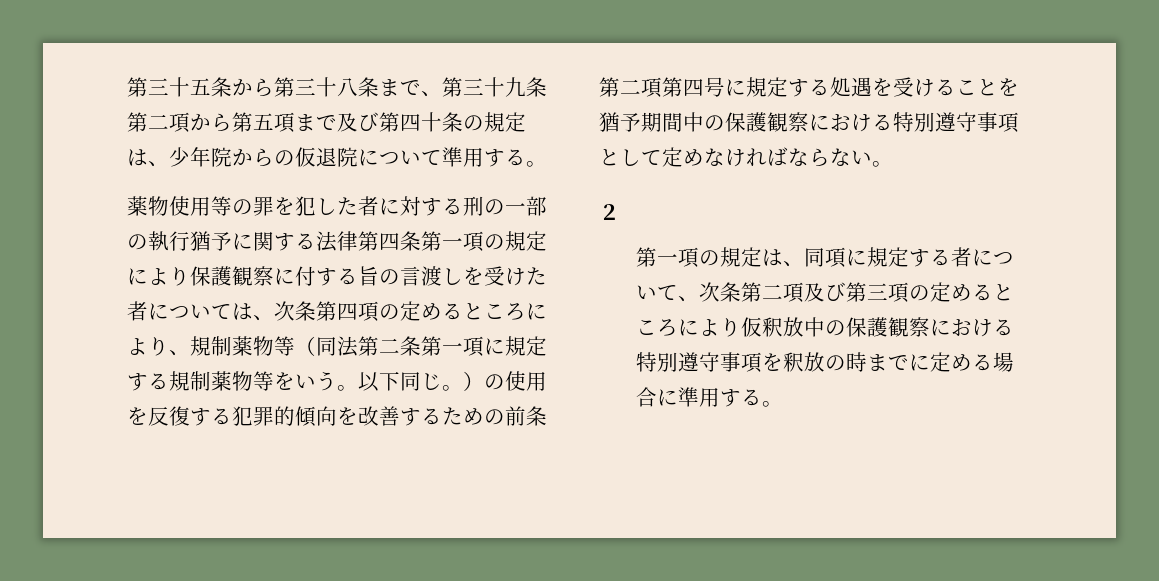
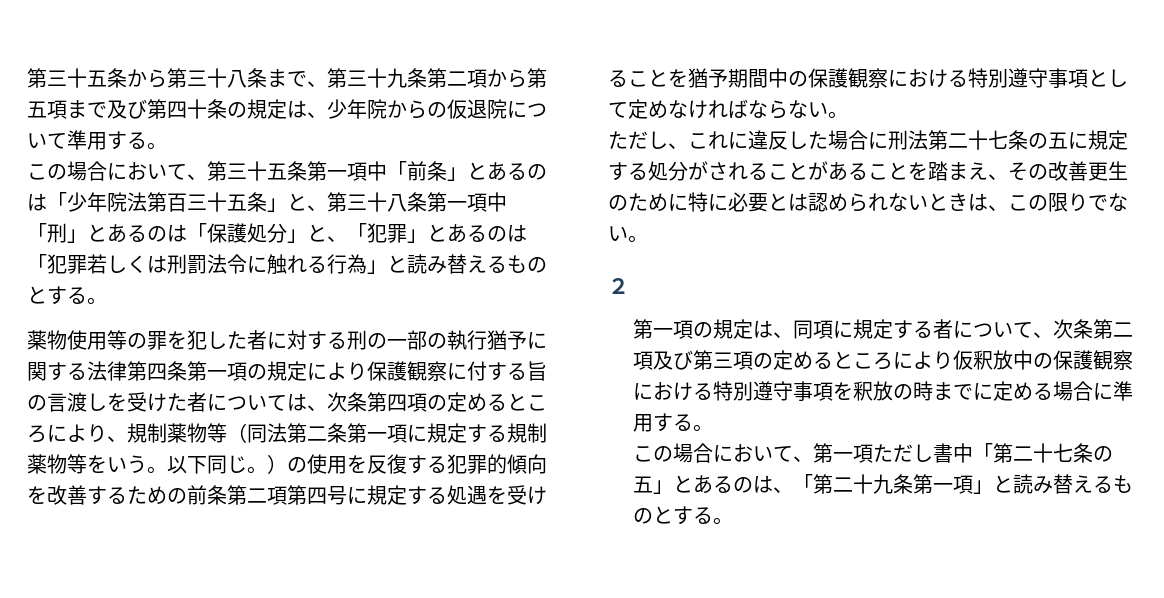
+ この場合において、第三十五条第一項中「前条」とあるのは「少年院法第百三十五条」と、第三十八条第一項中「刑」とあるのは「保護処分」と、「犯罪」とあるのは「犯罪若しくは刑罰法令に触れる行為」と読み替えるものとする。
+ ただし、これに違反した場合に刑法第二十七条の五に規定する処分がされることがあることを踏まえ、その改善更生のために特に必要とは認められないときは、この限りでない。
+ この場合において、第一項ただし書中「第二十七条の五」とあるのは、「第二十九条第一項」と読み替えるものとする。

